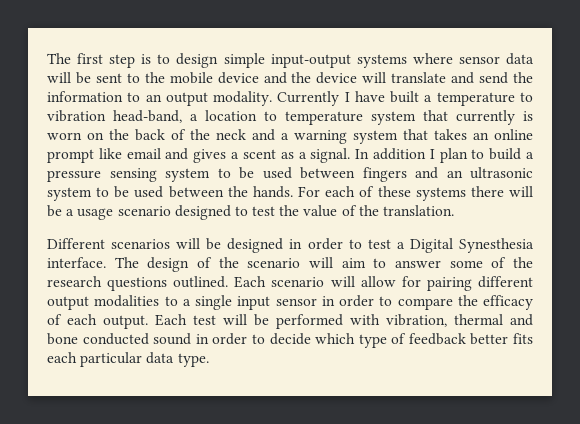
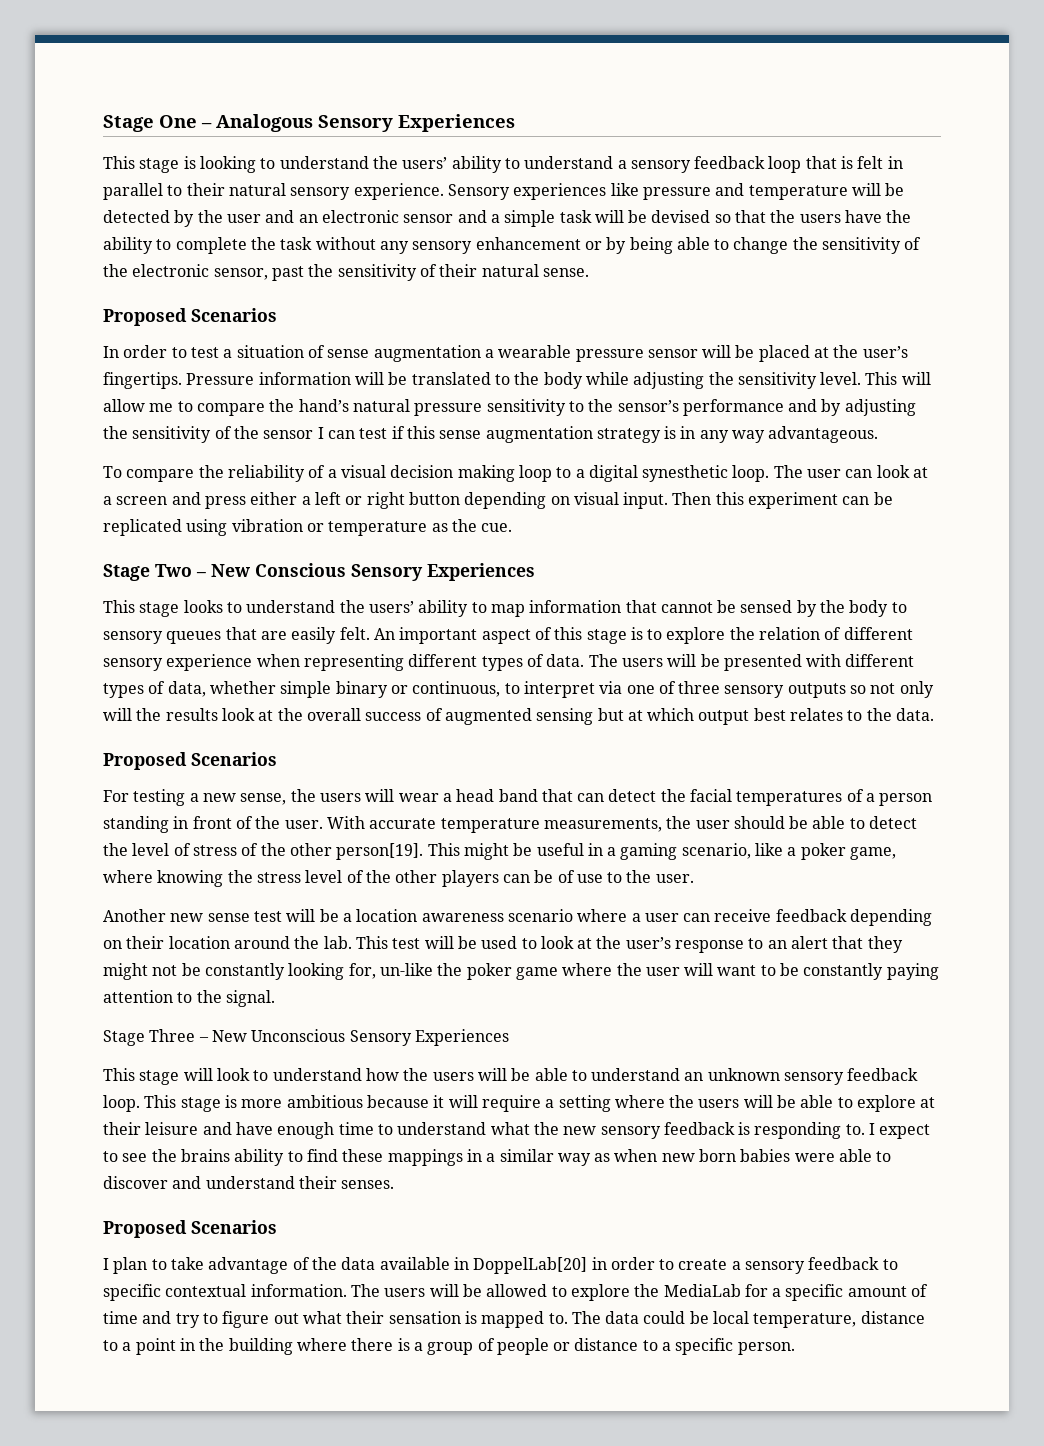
- The first step is to design simple input-output systems where sensor data will be sent to the mobile device and the device will translate and send the information to an output modality. Currently I have built a temperature to vibration head-band, a location to temperature system that currently is worn on the back of the neck and a warning system that takes an online prompt like email and gives a scent as a signal. In addition I plan to build a pressure sensing system to be used between fingers and an ultrasonic system to be used between the hands. For each of these systems there will be a usage scenario designed to test the value of the translation.
- Different scenarios will be designed in order to test a Digital Synesthesia interface. The design of the scenario will aim to answer some of the research questions outlined. Each scenario will allow for pairing different output modalities to a single input sensor in order to compare the efficacy of each output. Each test will be performed with vibration, thermal and bone conducted sound in order to decide which type of feedback better fits each particular data type.
+ Stage One – Analogous Sensory Experiences
+ This stage is looking to understand the users’ ability to understand a sensory feedback loop that is felt in parallel to their natural sensory experience. Sensory experiences like pressure and temperature will be detected by the user and an electronic sensor and a simple task will be devised so that the users have the ability to complete the task without any sensory enhancement or by being able to change the sensitivity of the electronic sensor, past the sensitivity of their natural sense.
+ Proposed Scenarios
+ In order to test a situation of sense augmentation a wearable pressure sensor will be placed at the user’s fingertips. Pressure information will be translated to the body while adjusting the sensitivity level. This will allow me to compare the hand’s natural pressure sensitivity to the sensor’s performance and by adjusting the sensitivity of the sensor I can test if this sense augmentation strategy is in any way advantageous.
+ To compare the reliability of a visual decision making loop to a digital synesthetic loop. The user can look at a screen and press either a left or right button depending on visual input. Then this experiment can be replicated using vibration or temperature as the cue.
+ Stage Two – New Conscious Sensory Experiences
+ This stage looks to understand the users’ ability to map information that cannot be sensed by the body to sensory queues that are easily felt. An important aspect of this stage is to explore the relation of different sensory experience when representing different types of data. The users will be presented with different types of data, whether simple binary or continuous, to interpret via one of three sensory outputs so not only will the results look at the overall success of augmented sensing but at which output best relates to the data.
+ Proposed Scenarios
+ For testing a new sense, the users will wear a head band that can detect the facial temperatures of a person standing in front of the user. With accurate temperature measurements, the user should be able to detect the level of stress of the other person[19]. This might be useful in a gaming scenario, like a poker game, where knowing the stress level of the other players can be of use to the user.
+ Another new sense test will be a location awareness scenario where a user can receive feedback depending on their location around the lab. This test will be used to look at the user’s response to an alert that they might not be constantly looking for, un-like the poker game where the user will want to be constantly paying attention to the signal.
+ Stage Three – New Unconscious Sensory Experiences
+ This stage will look to understand how the users will be able to understand an unknown sensory feedback loop. This stage is more ambitious because it will require a setting where the users will be able to explore at their leisure and have enough time to understand what the new sensory feedback is responding to. I expect to see the brains ability to find these mappings in a similar way as when new born babies were able to discover and understand their senses.
+ Proposed Scenarios
+ I plan to take advantage of the data available in DoppelLab[20] in order to create a sensory feedback to specific contextual information. The users will be allowed to explore the MediaLab for a specific amount of time and try to figure out what their sensation is mapped to. The data could be local temperature, distance to a point in the building where there is a group of people or distance to a specific person.

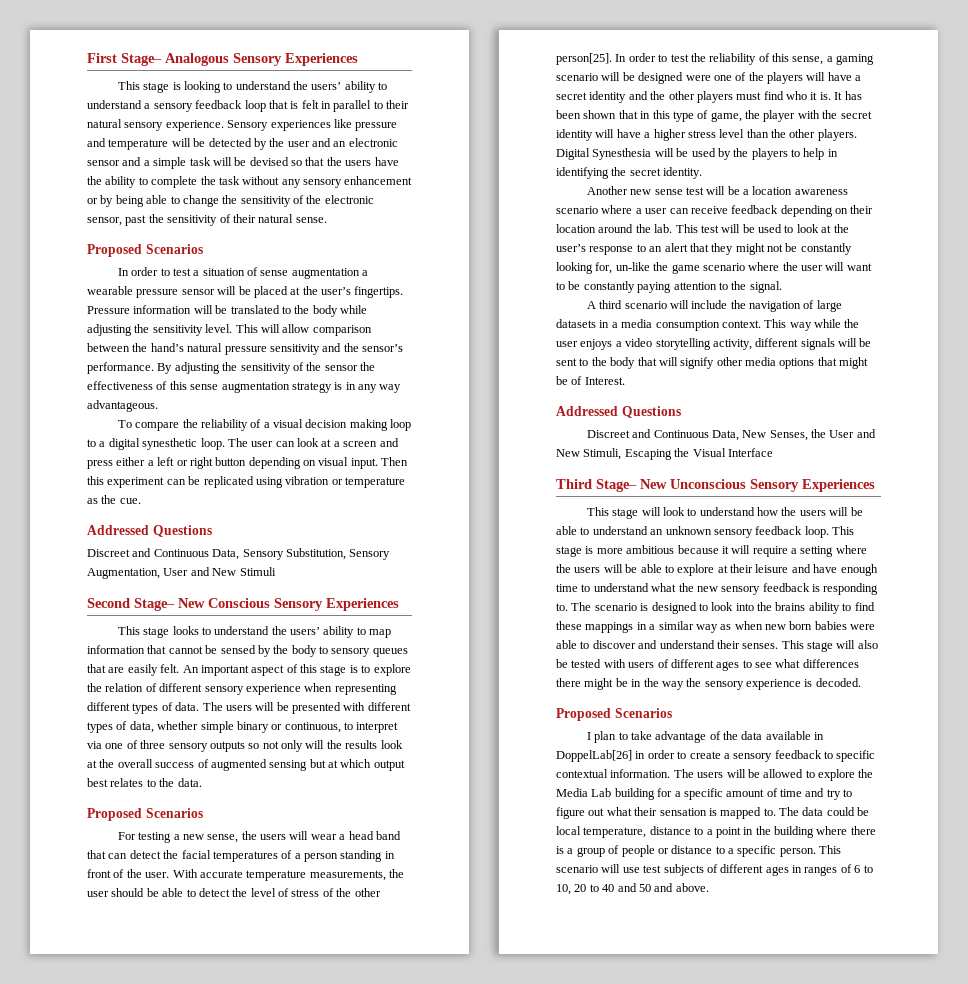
- Stage One – Analogous Sensory Experiences
+ First Stage– Analogous Sensory Experiences
- This will allow me to compare the hand’s natural pressure sensitivity to the sensor’s performance and by adjusting the sensitivity of the sensor I can test if this sense augmentation strategy is in any way advantageous.
+ This will allow comparison between the hand’s natural pressure sensitivity and the sensor’s performance. By adjusting the sensitivity of the sensor the effectiveness of this sense augmentation strategy is in any way advantageous.
  Then this experiment can be replicated using vibration or temperature as the cue.
- Stage Two – New Conscious Sensory Experiences
+ Addressed Questions
+ Discreet and Continuous Data, Sensory Substitution, Sensory Augmentation, User and New Stimuli
+ Second Stage– New Conscious Sensory Experiences
- With accurate temperature measurements, the user should be able to detect the level of stress of the other person[19]. This might be useful in a gaming scenario, like a poker game, where knowing the stress level of the other players can be of use to the user.
+ With accurate temperature measurements, the user should be able to detect the level of stress of the other person[25]. In order to test the reliability of this sense, a gaming scenario will be designed were one of the players will have a secret identity and the other players must find who it is. It has been shown that in this type of game, the player with the secret identity will have a higher stress level than the other players. Digital Synesthesia will be used by the players to help in identifying the secret identity.
- This test will be used to look at the user’s response to an alert that they might not be constantly looking for, un-like the poker game where the user will want to be constantly paying attention to the signal.
+ This test will be used to look at the user’s response to an alert that they might not be constantly looking for, un-like the game scenario where the user will want to be constantly paying attention to the signal.
- Stage Three – New Unconscious Sensory Experiences
+ A third scenario will include the navigation of large datasets in a media consumption context. This way while the user enjoys a video storytelling activity, different signals will be sent to the body that will signify other media options that might be of Interest.
+ Addressed Questions
+ Discreet and Continuous Data, New Senses, the User and New Stimuli, Escaping the Visual Interface
+ Third Stage– New Unconscious Sensory Experiences
- I expect to see the brains ability to find these mappings in a similar way as when new born babies were able to discover and understand their senses.
+ The scenario is designed to look into the brains ability to find these mappings in a similar way as when new born babies were able to discover and understand their senses. This stage will also be tested with users of different ages to see what differences there might be in the way the sensory experience is decoded.
- I plan to take advantage of the data available in DoppelLab[20] in order to create a sensory feedback to specific contextual information.
+ I plan to take advantage of the data available in DoppelLab[26] in order to create a sensory feedback to specific contextual information.
- The users will be allowed to explore the MediaLab for a specific amount of time and try to figure out what their sensation is mapped to.
+ The users will be allowed to explore the Media Lab building for a specific amount of time and try to figure out what their sensation is mapped to.
+ This scenario will use test subjects of different ages in ranges of 6 to 10, 20 to 40 and 50 and above.

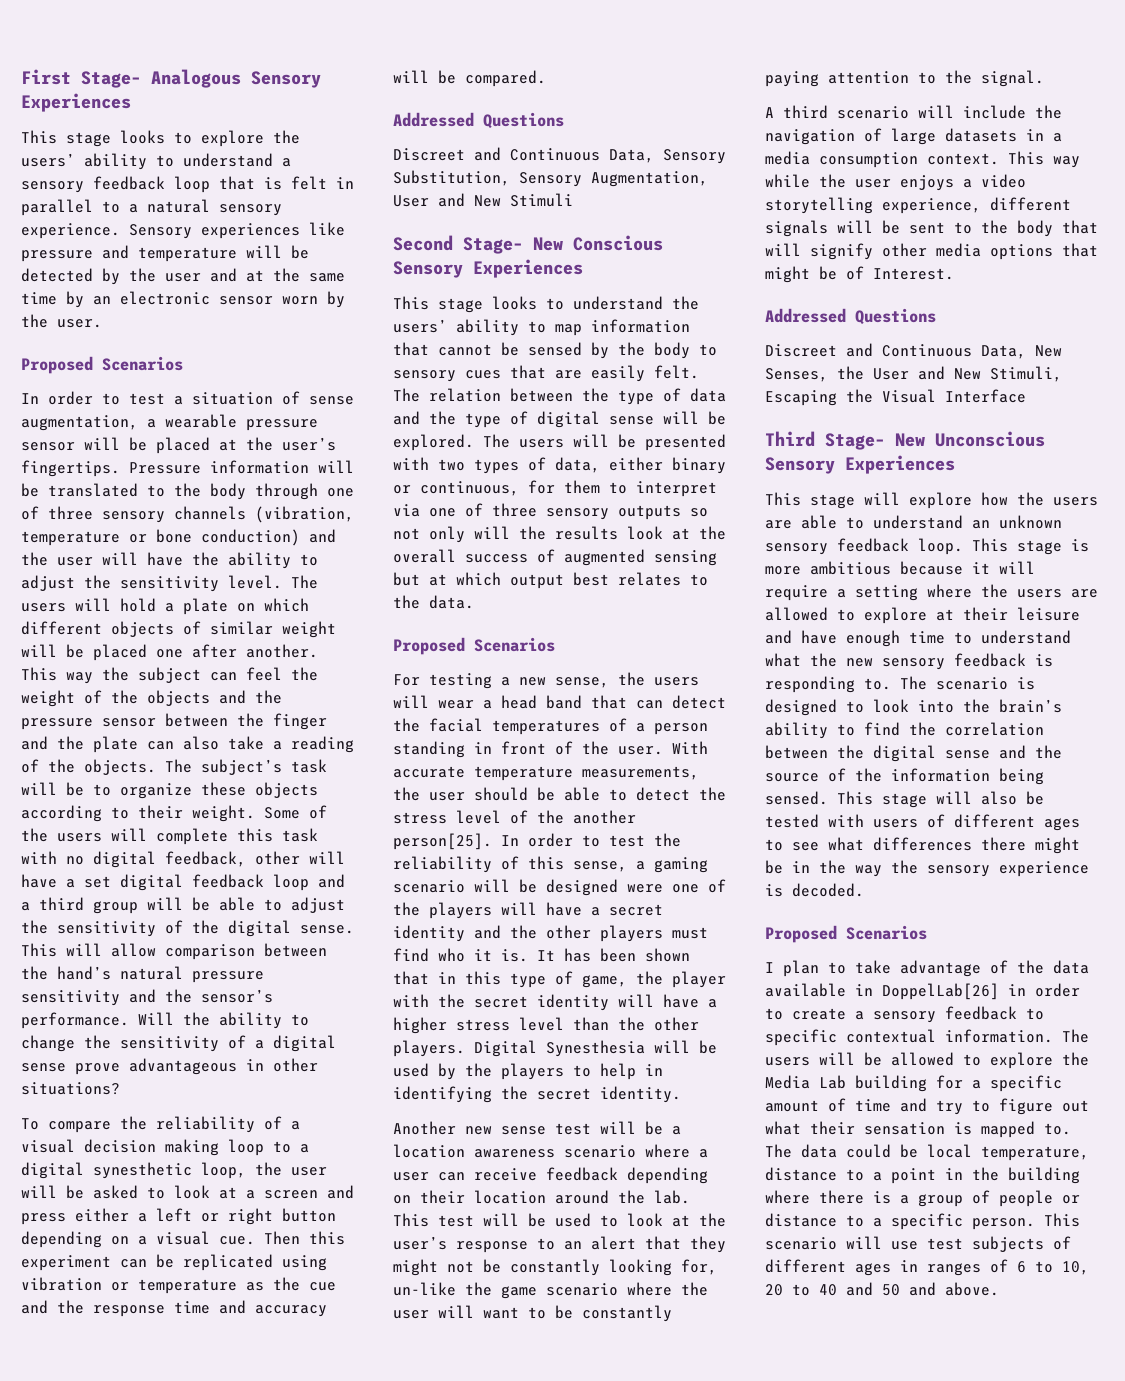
- This stage is looking to understand the users’ ability to understand a sensory feedback loop that is felt in parallel to their natural sensory experience.
+ This stage looks to explore the users’ ability to understand a sensory feedback loop that is felt in parallel to a natural sensory experience.
- Sensory experiences like pressure and temperature will be detected by the user and an electronic sensor and a simple task will be devised so that the users have the ability to complete the task without any sensory enhancement or by being able to change the sensitivity of the electronic sensor, past the sensitivity of their natural sense.
+ Sensory experiences like pressure and temperature will be detected by the user and at the same time by an electronic sensor worn by the user.
- In order to test a situation of sense augmentation a wearable pressure sensor will be placed at the user’s fingertips.
+ In order to test a situation of sense augmentation, a wearable pressure sensor will be placed at the user’s fingertips.
- Pressure information will be translated to the body while adjusting the sensitivity level.
+ Pressure information will be translated to the body through one of three sensory channels (vibration, temperature or bone conduction) and the user will have the ability to adjust the sensitivity level. The users will hold a plate on which different objects of similar weight will be placed one after another. This way the subject can feel the weight of the objects and the pressure sensor between the finger and the plate can also take a reading of the objects. The subject’s task will be to organize these objects according to their weight. Some of the users will complete this task with no digital feedback, other will have a set digital feedback loop and a third group will be able to adjust the sensitivity of the digital sense.
- By adjusting the sensitivity of the sensor the effectiveness of this sense augmentation strategy is in any way advantageous.
+ Will the ability to change the sensitivity of a digital sense prove advantageous in other situations?
- To compare the reliability of a visual decision making loop to a digital synesthetic loop. The user can look at a screen and press either a left or right button depending on visual input.
+ To compare the reliability of a visual decision making loop to a digital synesthetic loop, the user will be asked to look at a screen and press either a left or right button depending on a visual cue.
- Then this experiment can be replicated using vibration or temperature as the cue.
+ Then this experiment can be replicated using vibration or temperature as the cue and the response time and accuracy will be compared.
- This stage looks to understand the users’ ability to map information that cannot be sensed by the body to sensory queues that are easily felt.
+ This stage looks to understand the users’ ability to map information that cannot be sensed by the body to sensory cues that are easily felt.
- An important aspect of this stage is to explore the relation of different sensory experience when representing different types of data.
+ The relation between the type of data and the type of digital sense will be explored.
- The users will be presented with different types of data, whether simple binary or continuous, to interpret via one of three sensory outputs so not only will the results look at the overall success of augmented sensing but at which output best relates to the data.
+ The users will be presented with two types of data, either binary or continuous, for them to interpret via one of three sensory outputs so not only will the results look at the overall success of augmented sensing but at which output best relates to the data.
- With accurate temperature measurements, the user should be able to detect the level of stress of the other person[25].
+ With accurate temperature measurements, the user should be able to detect the stress level of the another person[25].
- This way while the user enjoys a video storytelling activity, different signals will be sent to the body that will signify other media options that might be of Interest.
+ This way while the user enjoys a video storytelling experience, different signals will be sent to the body that will signify other media options that might be of Interest.
- This stage will look to understand how the users will be able to understand an unknown sensory feedback loop.
+ This stage will explore how the users are able to understand an unknown sensory feedback loop.
- This stage is more ambitious because it will require a setting where the users will be able to explore at their leisure and have enough time to understand what the new sensory feedback is responding to.
+ This stage is more ambitious because it will require a setting where the users are allowed to explore at their leisure and have enough time to understand what the new sensory feedback is responding to.
- The scenario is designed to look into the brains ability to find these mappings in a similar way as when new born babies were able to discover and understand their senses.
+ The scenario is designed to look into the brain’s ability to find the correlation between the digital sense and the source of the information being sensed.

